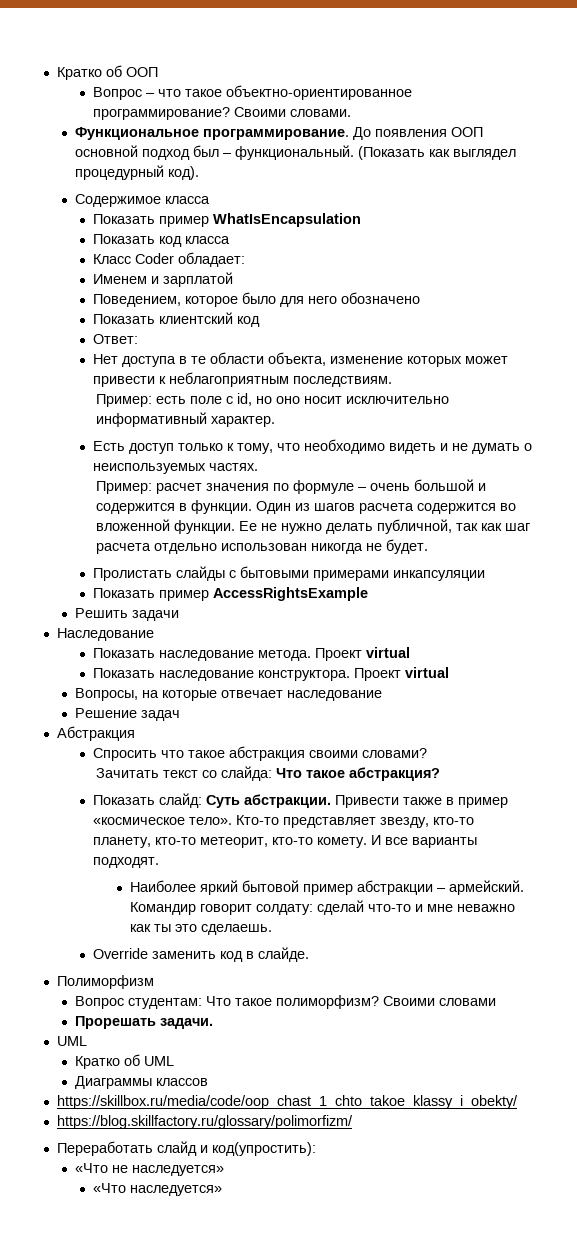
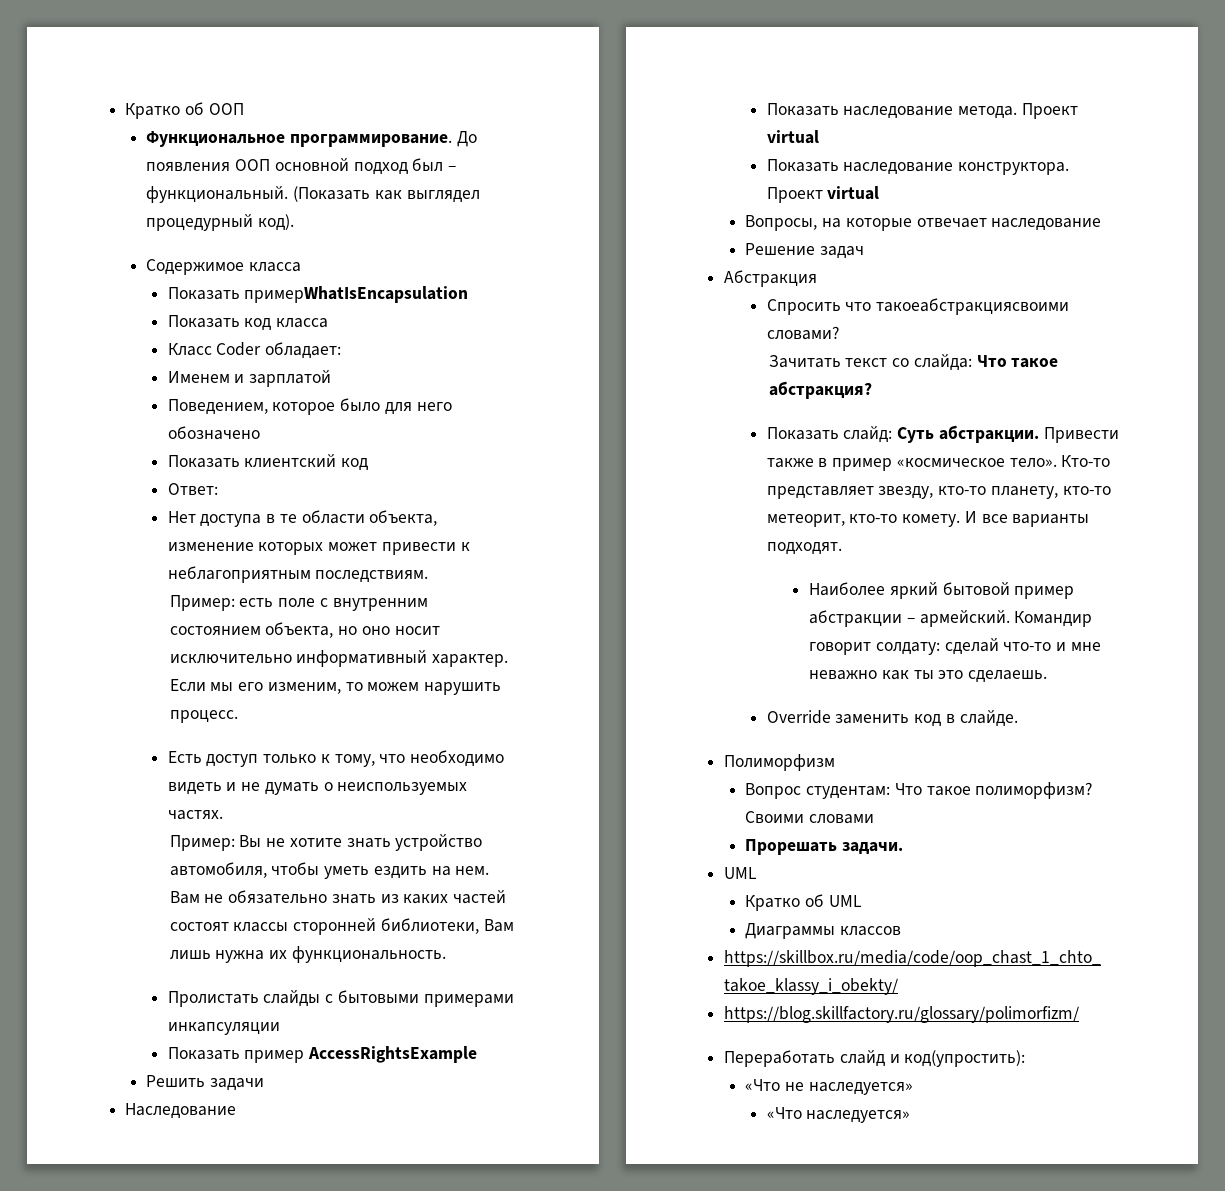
- Вопрос – что такое объектно-ориентированное программирование? Своими словами.
- Показать пример WhatIsEncapsulation
+ Показать примерWhatIsEncapsulation
- Пример: есть поле с id, но оно носит исключительно информативный характер.
+ Пример: есть поле с внутренним состоянием объекта, но оно носит исключительно информативный характер. Если мы его изменим, то можем нарушить процесс.
- Пример: расчет значения по формуле – очень большой и содержится в функции. Один из шагов расчета содержится во вложенной функции. Ее не нужно делать публичной, так как шаг расчета отдельно использован никогда не будет.
+ Пример: Вы не хотите знать устройство автомобиля, чтобы уметь ездить на нем. Вам не обязательно знать из каких частей состоят классы сторонней библиотеки, Вам лишь нужна их функциональность.
- Спросить что такое абстракция своими словами?
+ Спросить что такоеабстракциясвоими словами?

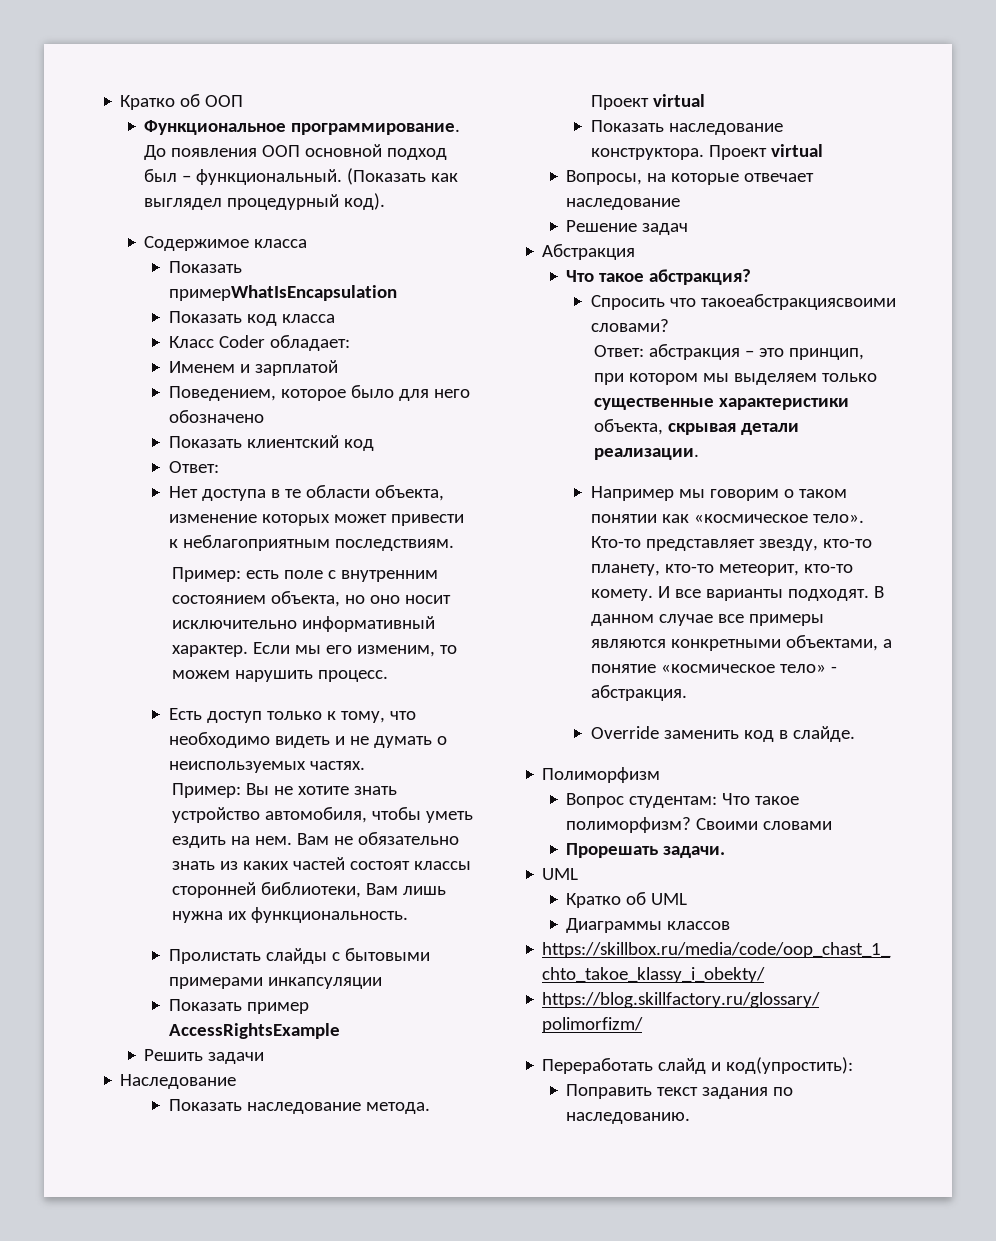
+ Что такое абстракция?
- Зачитать текст со слайда: Что такое абстракция?
- Показать слайд: Суть абстракции. Привести также в пример «космическое тело».
+ Ответ: абстракция – это принцип, при котором мы выделяем только существенные характеристики объекта, скрывая детали реализации.
+ Например мы говорим о таком понятии как «космическое тело».
- И все варианты подходят.
- Наиболее яркий бытовой пример абстракции – армейский. Командир говорит солдату: сделай что-то и мне неважно как ты это сделаешь.
+ И все варианты подходят. В данном случае все примеры являются конкретными объектами, а понятие «космическое тело» - абстракция.
- «Что не наследуется»
- «Что наследуется»
+ Поправить текст задания по наследованию.

